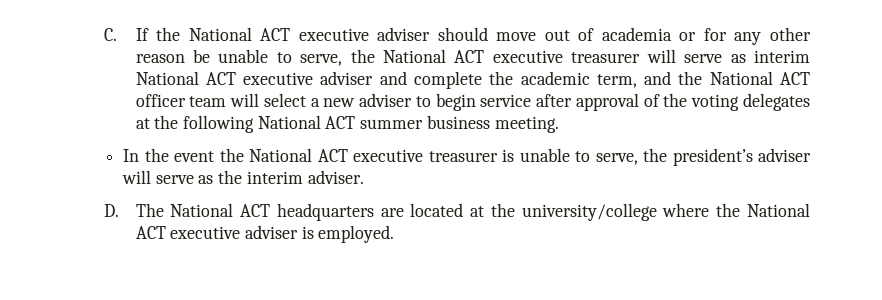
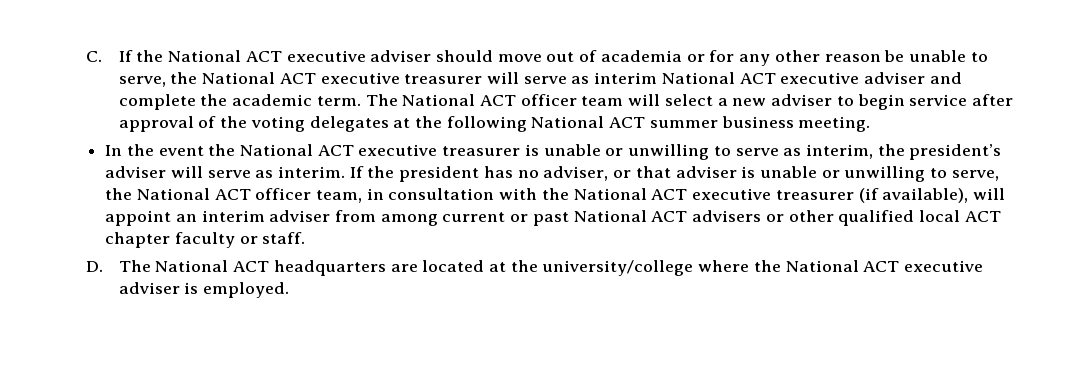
- C. If the National ACT executive adviser should move out of academia or for any other reason be unable to serve, the National ACT executive treasurer will serve as interim National ACT executive adviser and complete the academic term, and the National ACT officer team will select a new adviser to begin service after approval of the voting delegates at the following National ACT summer business meeting.
+ C. If the National ACT executive adviser should move out of academia or for any other reason be unable to serve, the National ACT executive treasurer will serve as interim National ACT executive adviser and complete the academic term. The National ACT officer team will select a new adviser to begin service after approval of the voting delegates at the following National ACT summer business meeting.
- In the event the National ACT executive treasurer is unable to serve, the president’s adviser will serve as the interim adviser.
+ In the event the National ACT executive treasurer is unable or unwilling to serve as interim, the president’s adviser will serve as interim. If the president has no adviser, or that adviser is unable or unwilling to serve, the National ACT officer team, in consultation with the National ACT executive treasurer (if available), will appoint an interim adviser from among current or past National ACT advisers or other qualified local ACT chapter faculty or staff.

